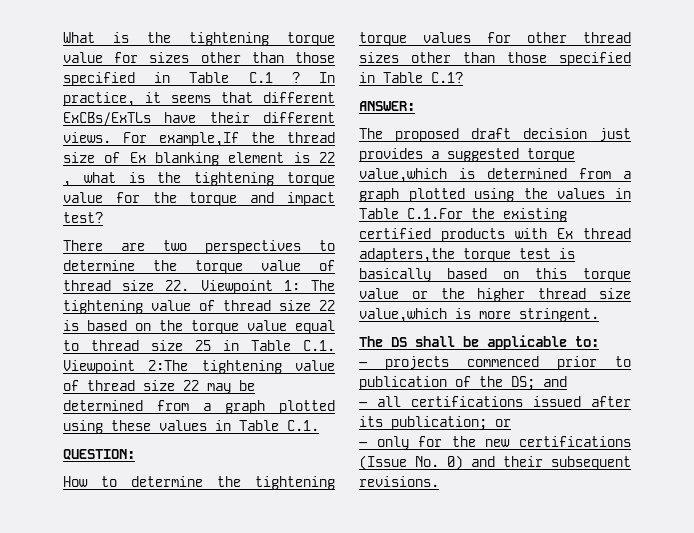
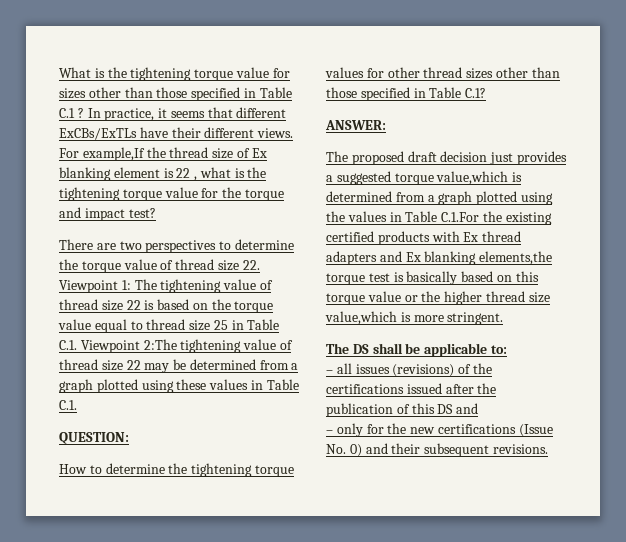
- The proposed draft decision just provides a suggested torque value,which is determined from a graph plotted using the values in Table C.1.For the existing certified products with Ex thread adapters,the torque test is basically based on this torque value or the higher thread size value,which is more stringent.
+ The proposed draft decision just provides a suggested torque value,which is determined from a graph plotted using the values in Table C.1.For the existing certified products with Ex thread adapters and Ex blanking elements,the torque test is basically based on this torque value or the higher thread size value,which is more stringent.
- – projects commenced prior to publication of the DS; and
- – all certifications issued after its publication; or
+ – all issues (revisions) of the certifications issued after the publication of this DS and

